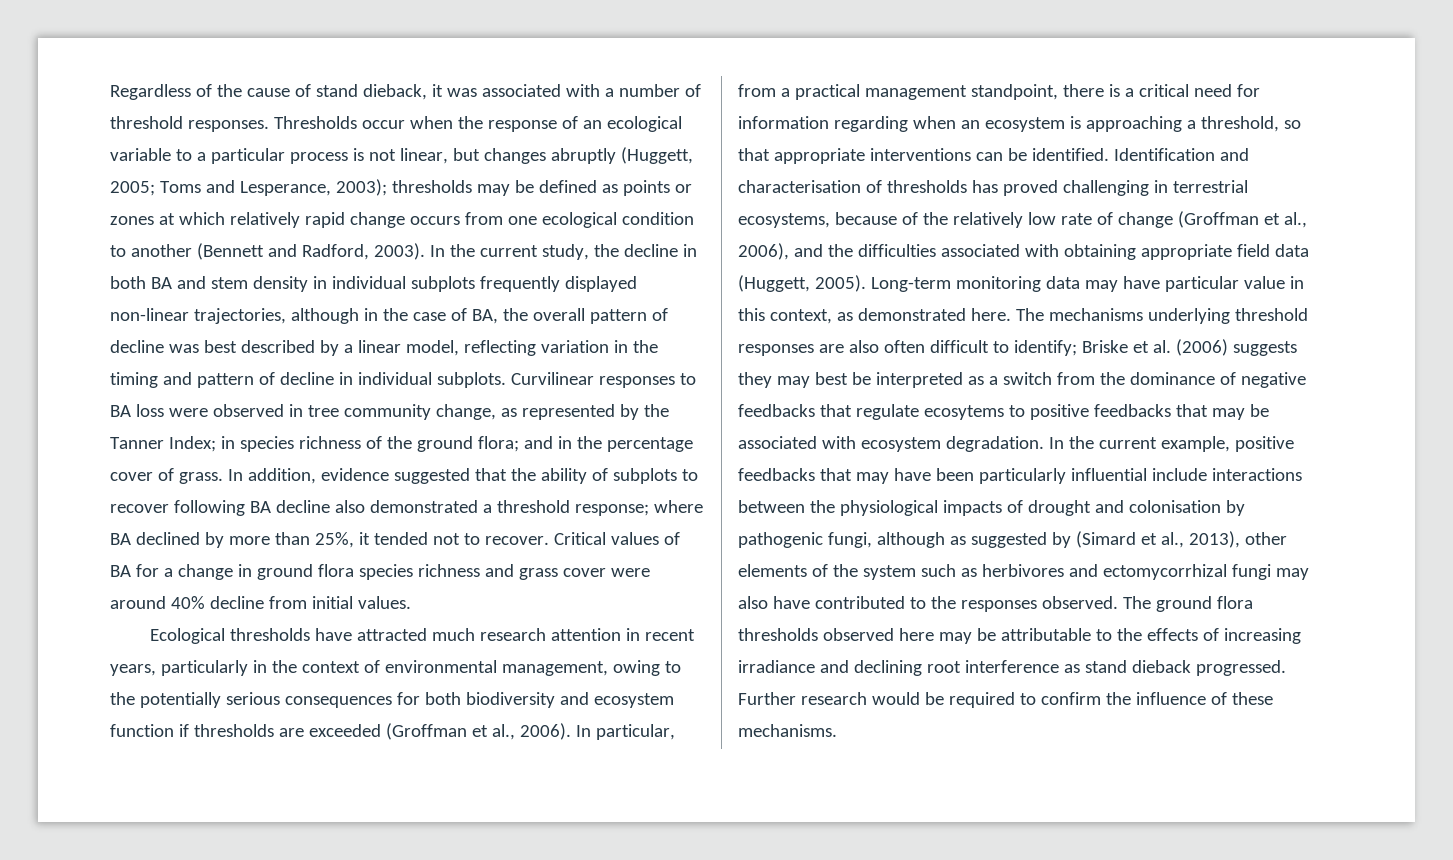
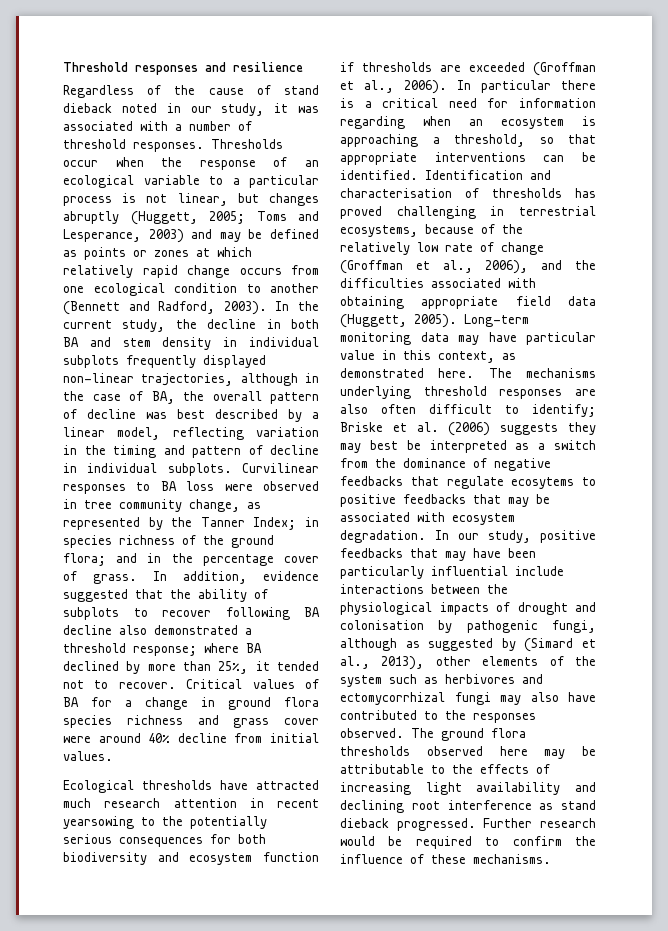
+ Threshold responses and resilience
- Regardless of the cause of stand dieback, it was associated with a number of threshold responses.
+ Regardless of the cause of stand dieback noted in our study, it was associated with a number of threshold responses.
- Thresholds occur when the response of an ecological variable to a particular process is not linear, but changes abruptly (Huggett, 2005; Toms and Lesperance, 2003); thresholds may be defined as points or zones at which relatively rapid change occurs from one ecological condition to another (Bennett and Radford, 2003).
+ Thresholds occur when the response of an ecological variable to a particular process is not linear, but changes abruptly (Huggett, 2005; Toms and Lesperance, 2003) and may be defined as points or zones at which relatively rapid change occurs from one ecological condition to another (Bennett and Radford, 2003).
- Ecological thresholds have attracted much research attention in recent years, particularly in the context of environmental management, owing to the potentially serious consequences for both biodiversity and ecosystem function if thresholds are exceeded (Groffman et al., 2006).
+ Ecological thresholds have attracted much research attention in recent yearsowing to the potentially serious consequences for both biodiversity and ecosystem function if thresholds are exceeded (Groffman et al., 2006).
- In particular, from a practical management standpoint, there is a critical need for information regarding when an ecosystem is approaching a threshold, so that appropriate interventions can be identified.
+ In particular there is a critical need for information regarding when an ecosystem is approaching a threshold, so that appropriate interventions can be identified.
- In the current example, positive feedbacks that may have been particularly influential include interactions between the physiological impacts of drought and colonisation by pathogenic fungi, although as suggested by (Simard et al., 2013), other elements of the system such as herbivores and ectomycorrhizal fungi may also have contributed to the responses observed.
+ In our study, positive feedbacks that may have been particularly influential include interactions between the physiological impacts of drought and colonisation by pathogenic fungi, although as suggested by (Simard et al., 2013), other elements of the system such as herbivores and ectomycorrhizal fungi may also have contributed to the responses observed.
- The ground flora thresholds observed here may be attributable to the effects of increasing irradiance and declining root interference as stand dieback progressed.
+ The ground flora thresholds observed here may be attributable to the effects of increasing light availability and declining root interference as stand dieback progressed.

